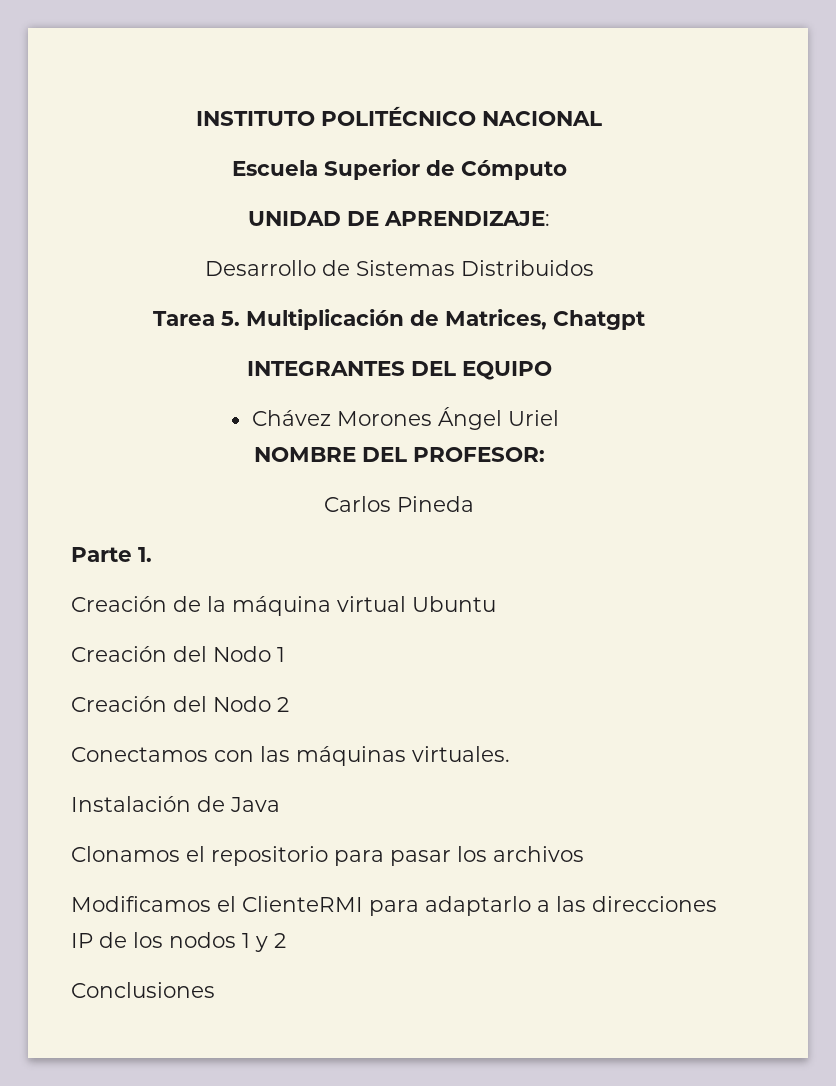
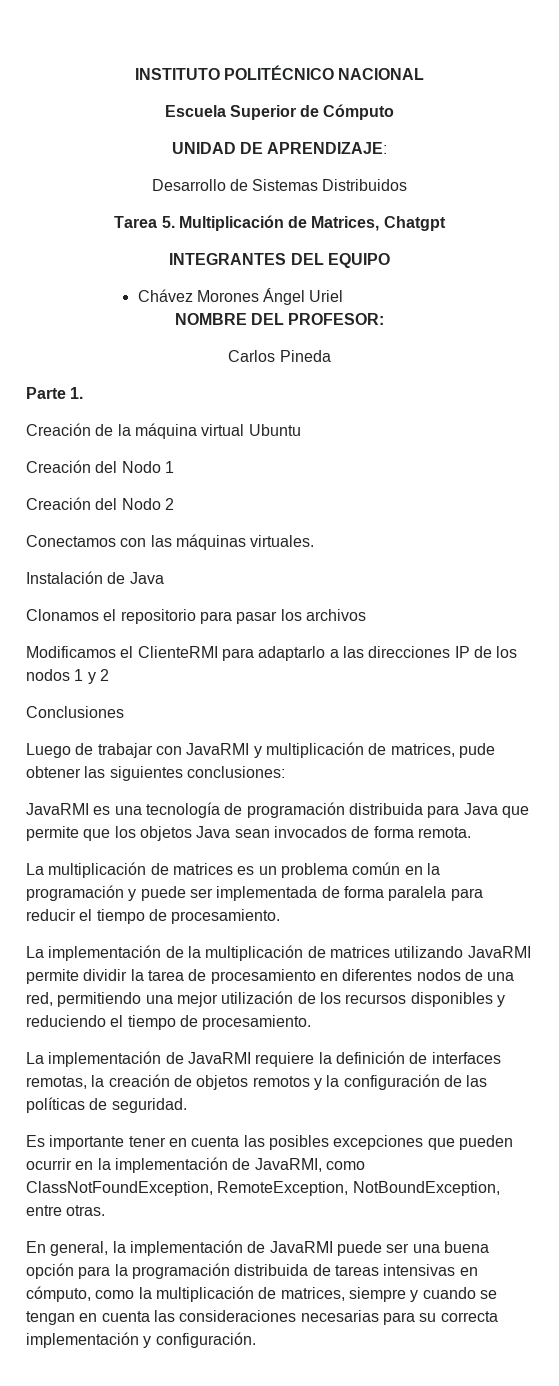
+ Luego de trabajar con JavaRMI y multiplicación de matrices, pude obtener las siguientes conclusiones:
+ JavaRMI es una tecnología de programación distribuida para Java que permite que los objetos Java sean invocados de forma remota.
+ La multiplicación de matrices es un problema común en la programación y puede ser implementada de forma paralela para reducir el tiempo de procesamiento.
+ La implementación de la multiplicación de matrices utilizando JavaRMI permite dividir la tarea de procesamiento en diferentes nodos de una red, permitiendo una mejor utilización de los recursos disponibles y reduciendo el tiempo de procesamiento.
+ La implementación de JavaRMI requiere la definición de interfaces remotas, la creación de objetos remotos y la configuración de las políticas de seguridad.
+ Es importante tener en cuenta las posibles excepciones que pueden ocurrir en la implementación de JavaRMI, como ClassNotFoundException, RemoteException, NotBoundException, entre otras.
+ En general, la implementación de JavaRMI puede ser una buena opción para la programación distribuida de tareas intensivas en cómputo, como la multiplicación de matrices, siempre y cuando se tengan en cuenta las consideraciones necesarias para su correcta implementación y configuración.

